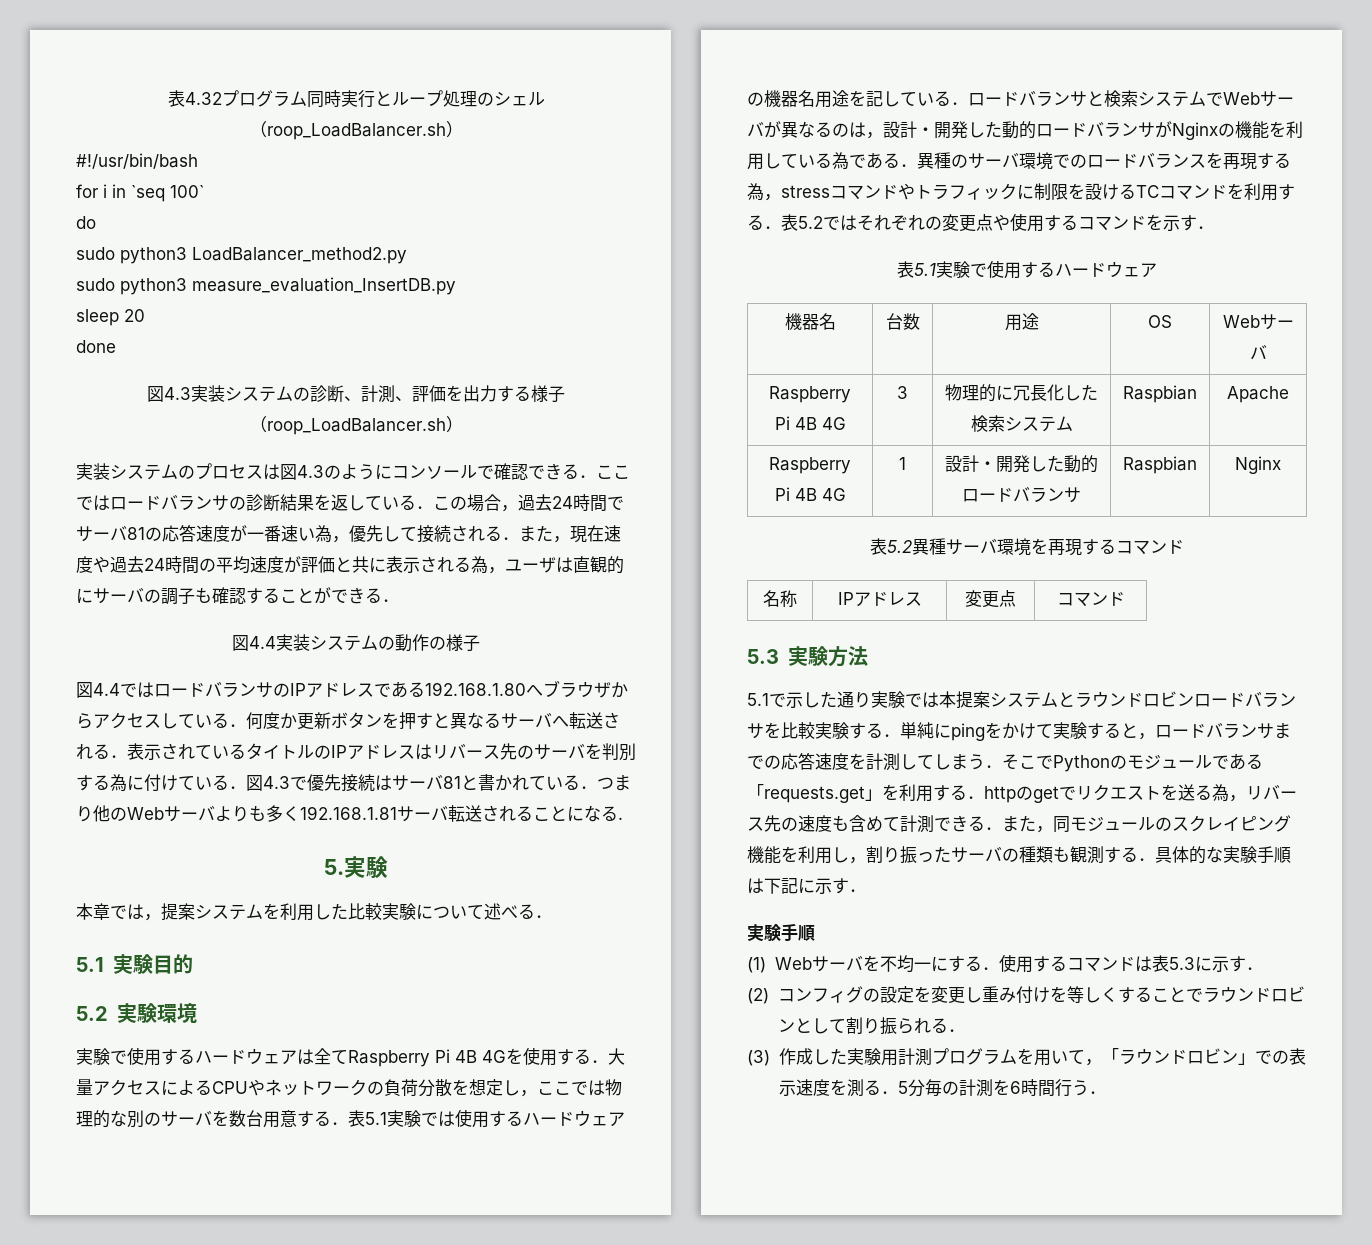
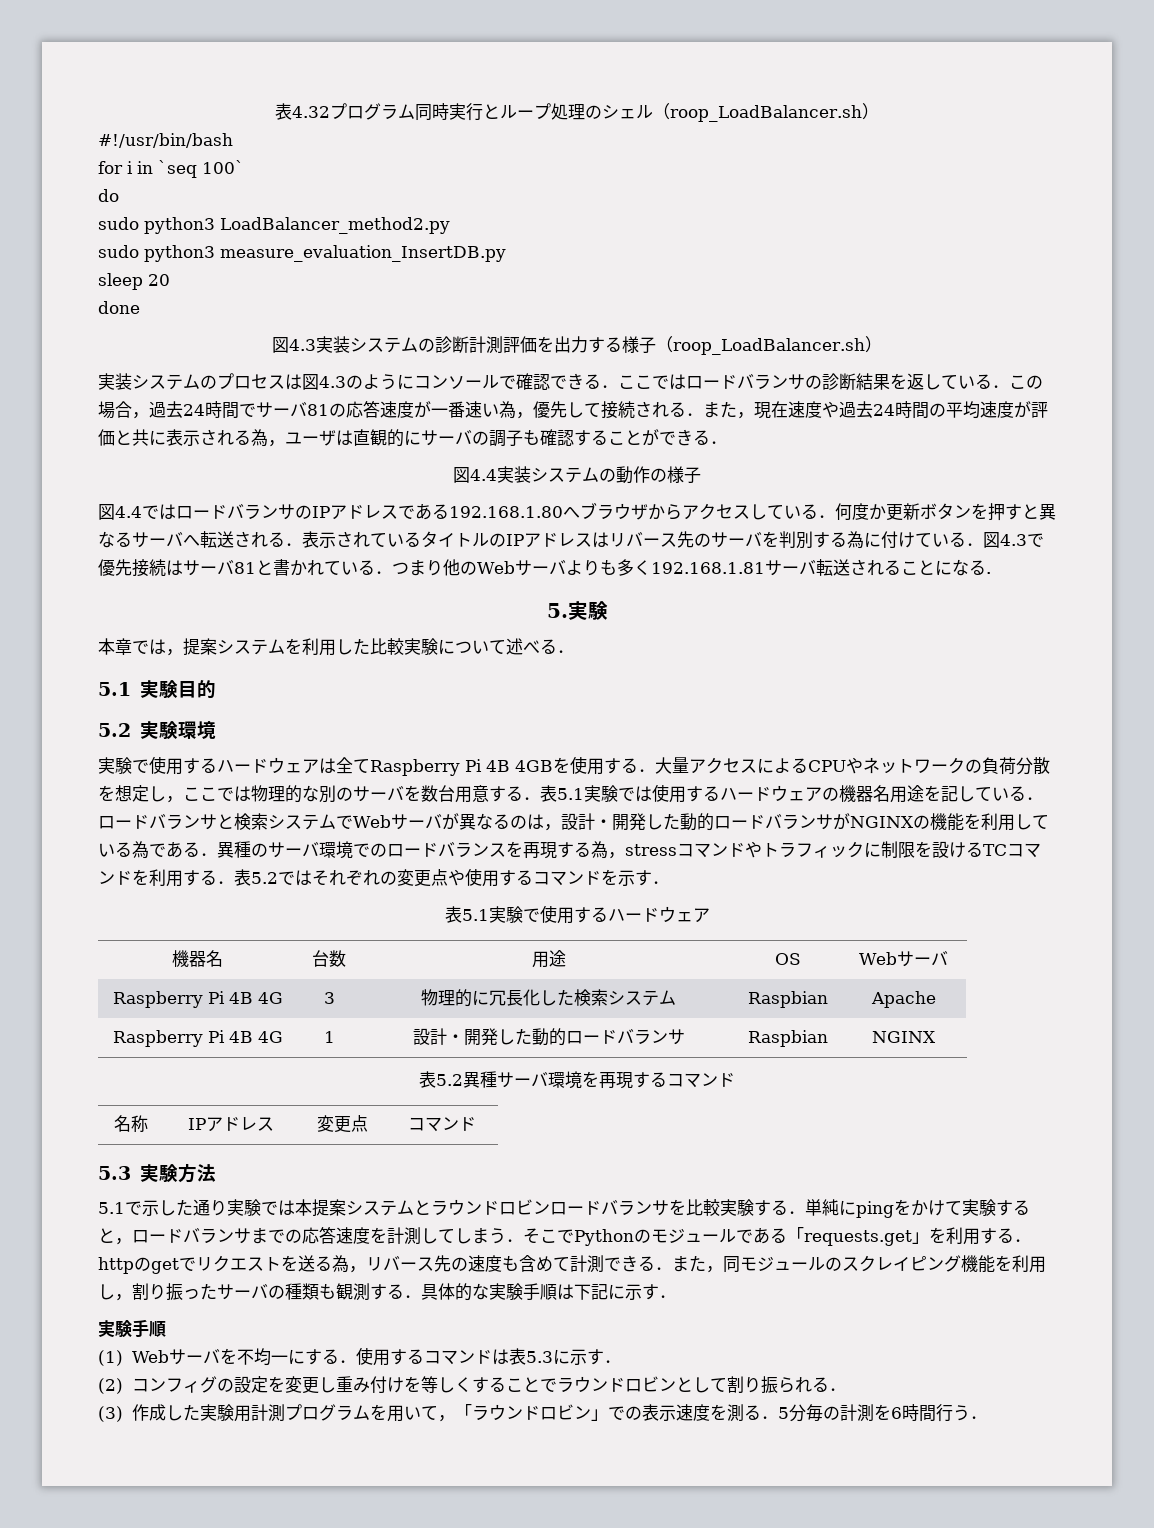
- 図4.3実装システムの診断、計測、評価を出力する様子（roop_LoadBalancer.sh）
+ 図4.3実装システムの診断計測評価を出力する様子（roop_LoadBalancer.sh）
- 実験で使用するハードウェアは全てRaspberry Pi 4B 4Gを使用する．大量アクセスによるCPUやネットワークの負荷分散を想定し，ここでは物理的な別のサーバを数台用意する．表5.1実験では使用するハードウェアの機器名用途を記している．ロードバランサと検索システムでWebサーバが異なるのは，設計・開発した動的ロードバランサがNginxの機能を利用している為である．異種のサーバ環境でのロードバランスを再現する為，stressコマンドやトラフィックに制限を設けるTCコマンドを利用する．表5.2ではそれぞれの変更点や使用するコマンドを示す．
+ 実験で使用するハードウェアは全てRaspberry Pi 4B 4GBを使用する．大量アクセスによるCPUやネットワークの負荷分散を想定し，ここでは物理的な別のサーバを数台用意する．表5.1実験では使用するハードウェアの機器名用途を記している．ロードバランサと検索システムでWebサーバが異なるのは，設計・開発した動的ロードバランサがNGINXの機能を利用している為である．異種のサーバ環境でのロードバランスを再現する為，stressコマンドやトラフィックに制限を設けるTCコマンドを利用する．表5.2ではそれぞれの変更点や使用するコマンドを示す．
- Raspberry Pi 4B 4G | 1 | 設計・開発した動的ロードバランサ | Raspbian | Nginx
+ Raspberry Pi 4B 4G | 1 | 設計・開発した動的ロードバランサ | Raspbian | NGINX

